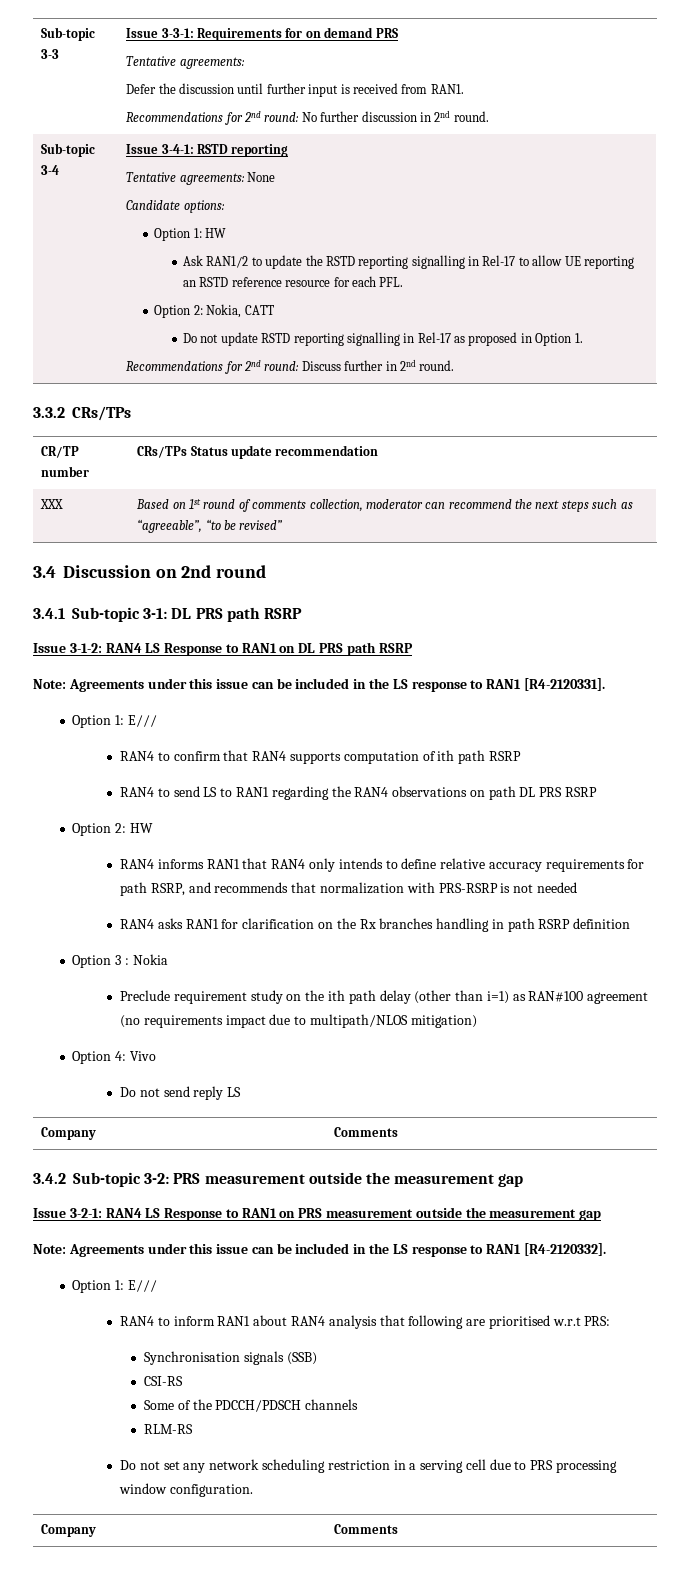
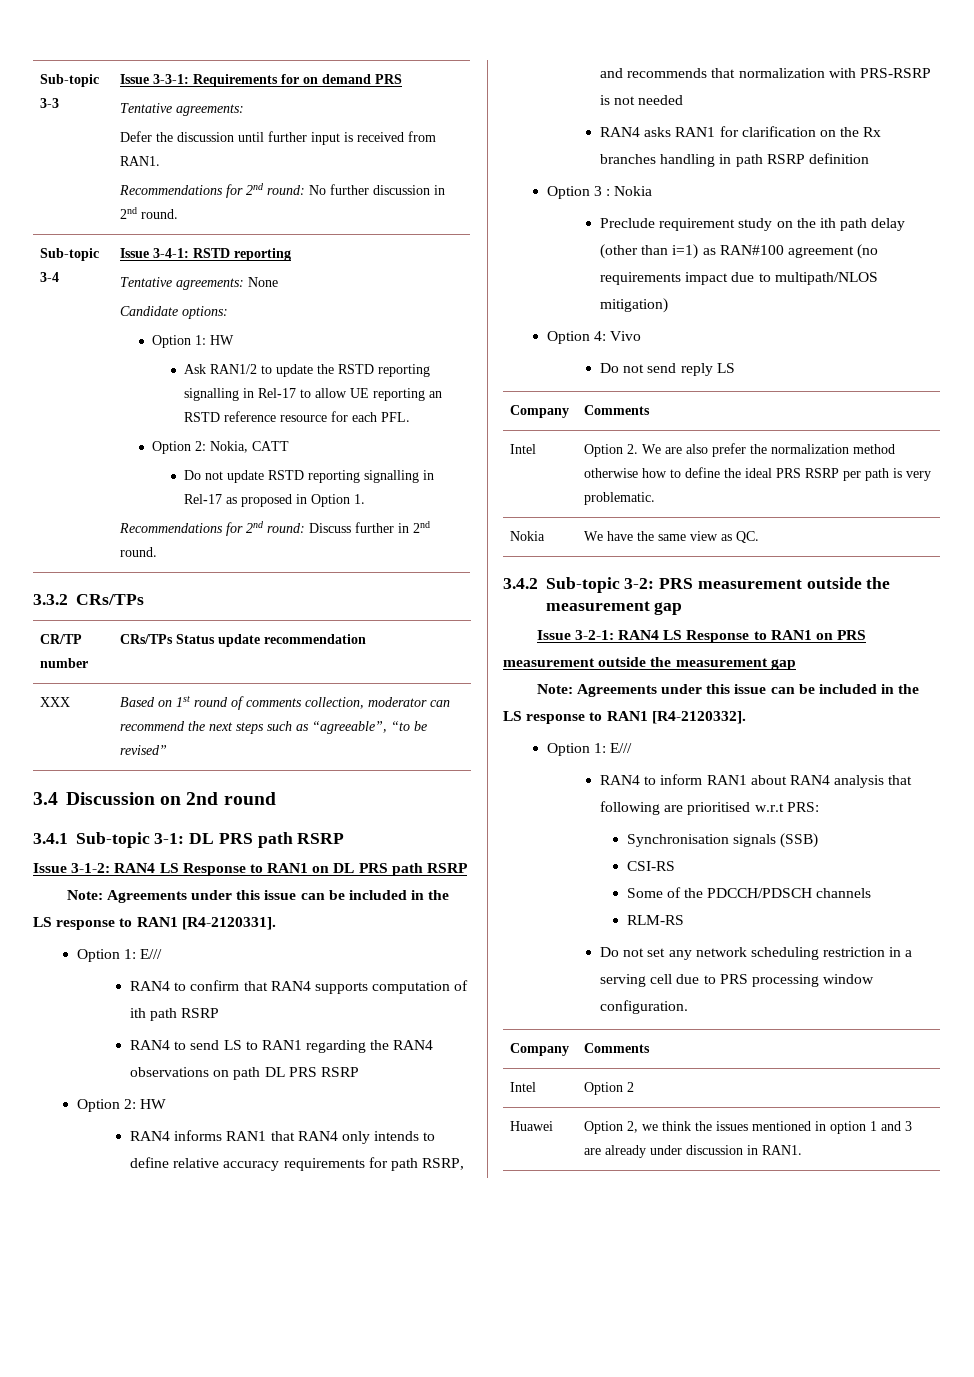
+ Intel | Option 2. We are also prefer the normalization method otherwise how to define the ideal PRS RSRP per path is very problematic.
+ Nokia | We have the same view as QC.
+ Intel | Option 2
+ Huawei | Option 2, we think the issues mentioned in option 1 and 3 are already under discussion in RAN1.

